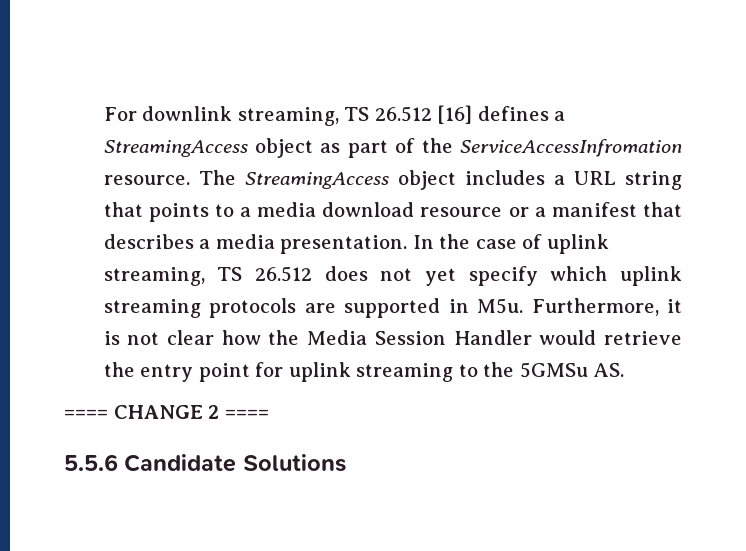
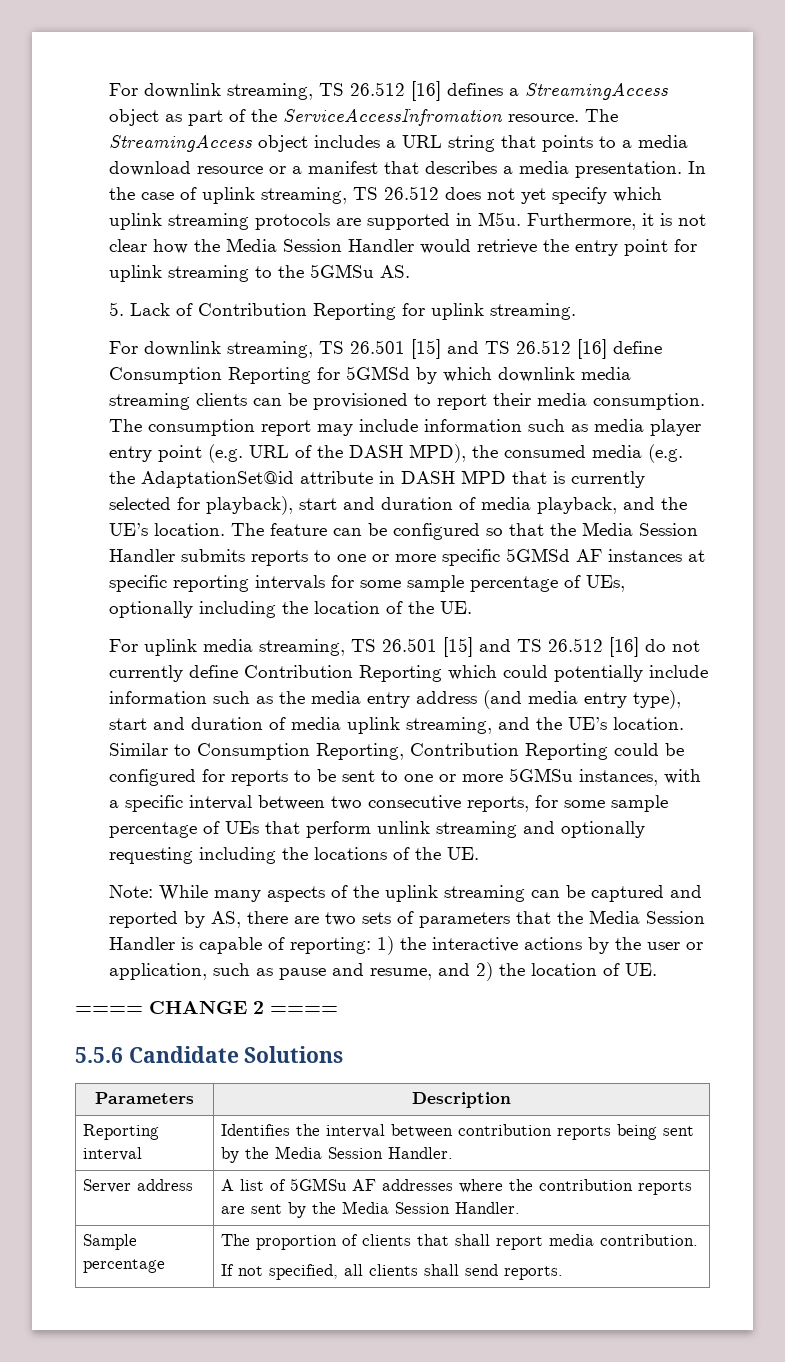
+ 5. Lack of Contribution Reporting for uplink streaming.
+ For downlink streaming, TS 26.501 [15] and TS 26.512 [16] define Consumption Reporting for 5GMSd by which downlink media streaming clients can be provisioned to report their media consumption. The consumption report may include information such as media player entry point (e.g. URL of the DASH MPD), the consumed media (e.g. the AdaptationSet@id attribute in DASH MPD that is currently selected for playback), start and duration of media playback, and the UE’s location. The feature can be configured so that the Media Session Handler submits reports to one or more specific 5GMSd AF instances at specific reporting intervals for some sample percentage of UEs, optionally including the location of the UE.
+ For uplink media streaming, TS 26.501 [15] and TS 26.512 [16] do not currently define Contribution Reporting which could potentially include information such as the media entry address (and media entry type), start and duration of media uplink streaming, and the UE’s location. Similar to Consumption Reporting, Contribution Reporting could be configured for reports to be sent to one or more 5GMSu instances, with a specific interval between two consecutive reports, for some sample percentage of UEs that perform unlink streaming and optionally requesting including the locations of the UE.
+ Note: While many aspects of the uplink streaming can be captured and reported by AS, there are two sets of parameters that the Media Session Handler is capable of reporting: 1) the interactive actions by the user or application, such as pause and resume, and 2) the location of UE.
+ Parameters | Description
+ Reporting interval | Identifies the interval between contribution reports being sent by the Media Session Handler.
+ Server address | A list of 5GMSu AF addresses where the contribution reports are sent by the Media Session Handler.
+ Sample percentage | The proportion of clients that shall report media contribution.
+ If not specified, all clients shall send reports.

